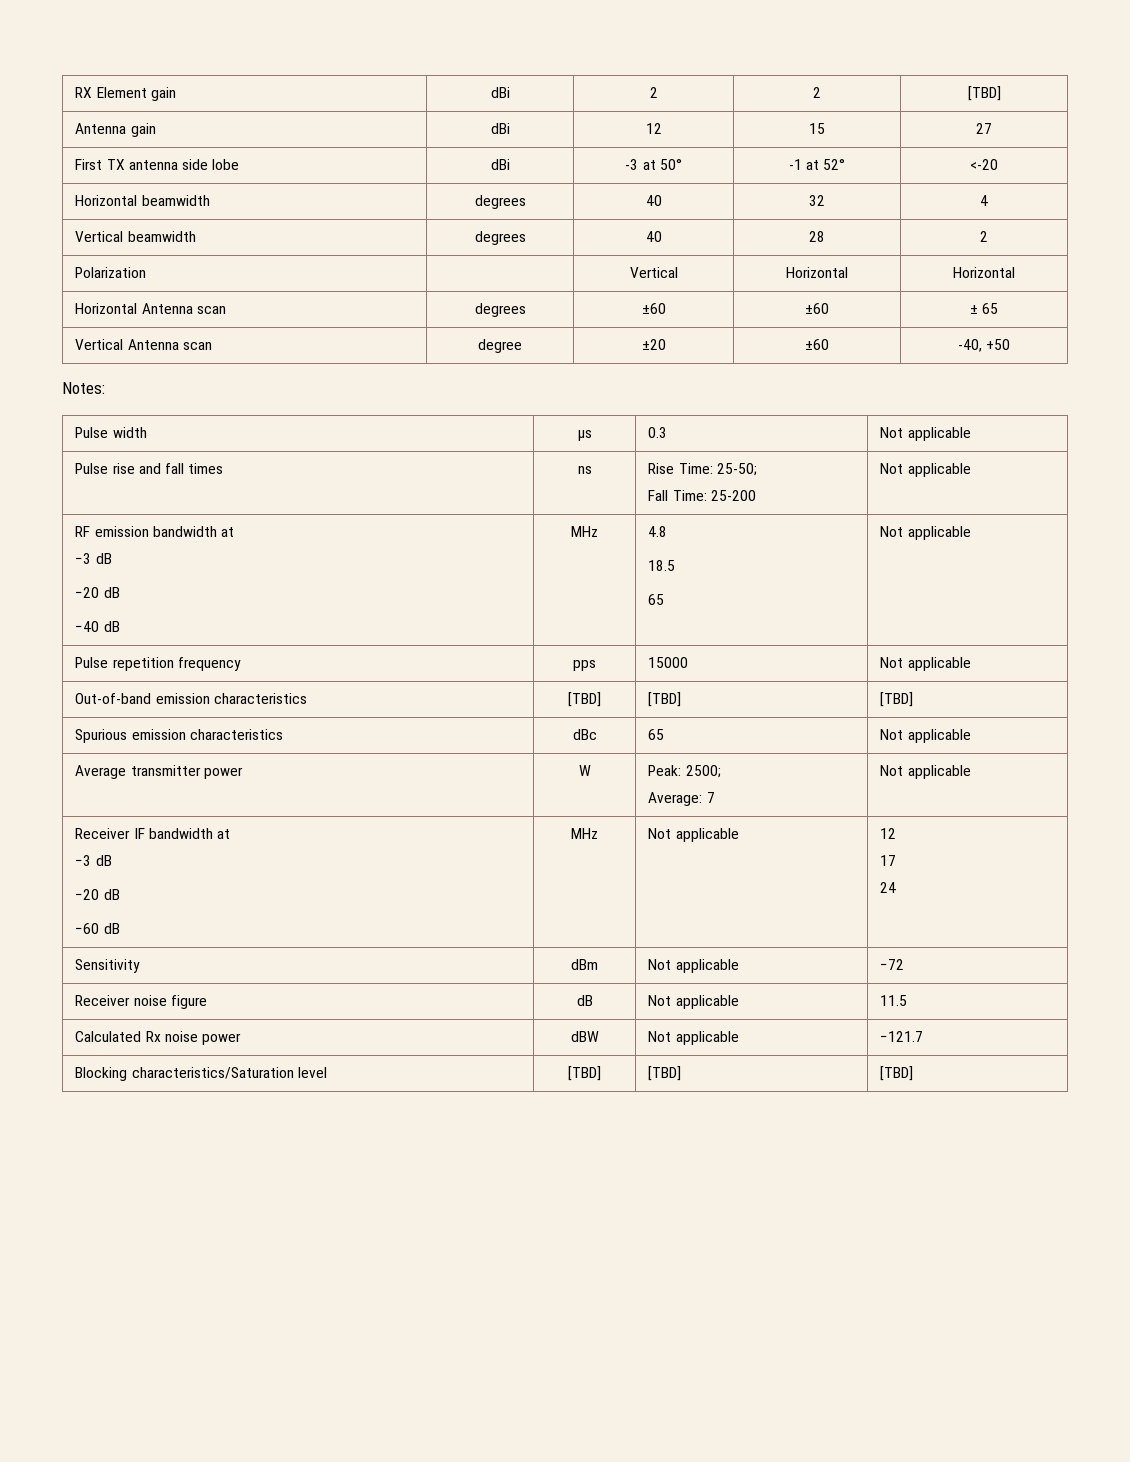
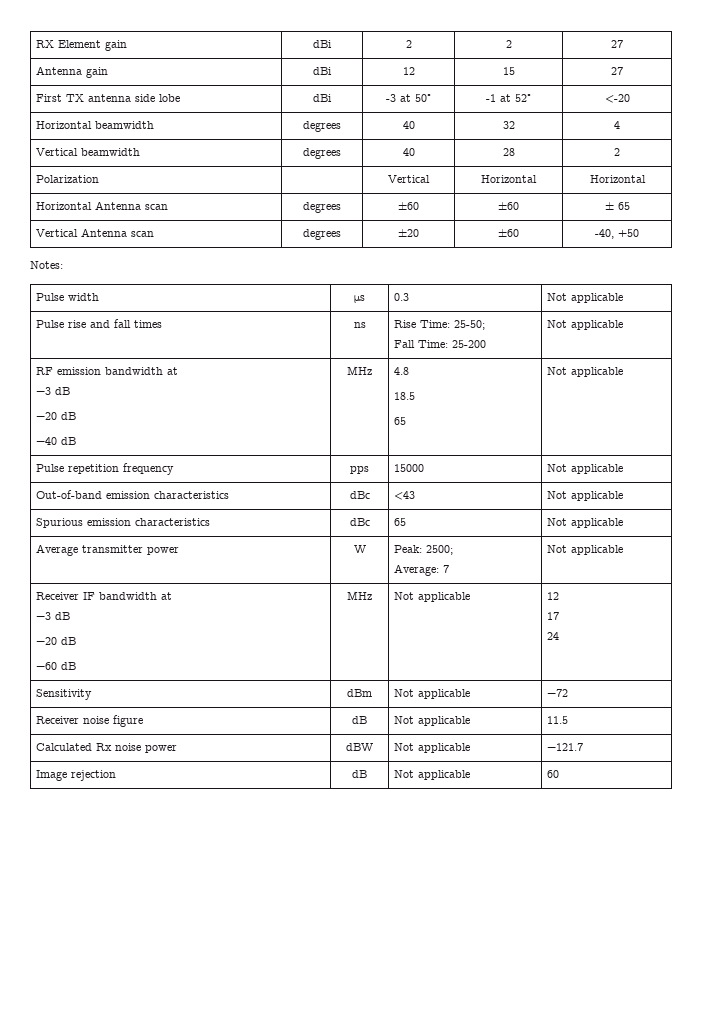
- RX Element gain | dBi | 2 | 2 | [TBD]
+ RX Element gain | dBi | 2 | 2 | 27
- Vertical Antenna scan | degree | ±20 | ±60 | -40, +50
+ Vertical Antenna scan | degrees | ±20 | ±60 | -40, +50
- Out-of-band emission characteristics | [TBD] | [TBD] | [TBD]
+ Out-of-band emission characteristics | dBc | <43 | Not applicable
- Blocking characteristics/Saturation level | [TBD] | [TBD] | [TBD]
+ Image rejection | dB | Not applicable | 60

